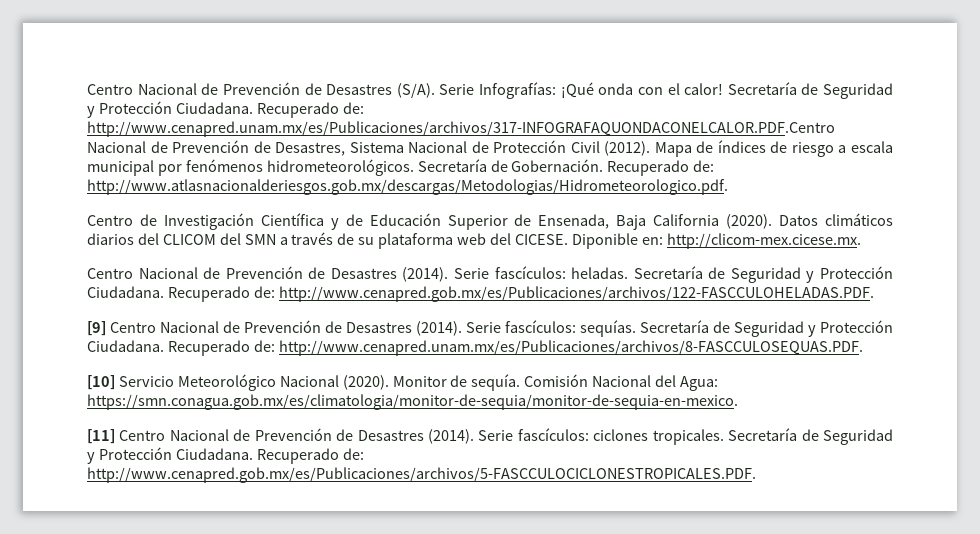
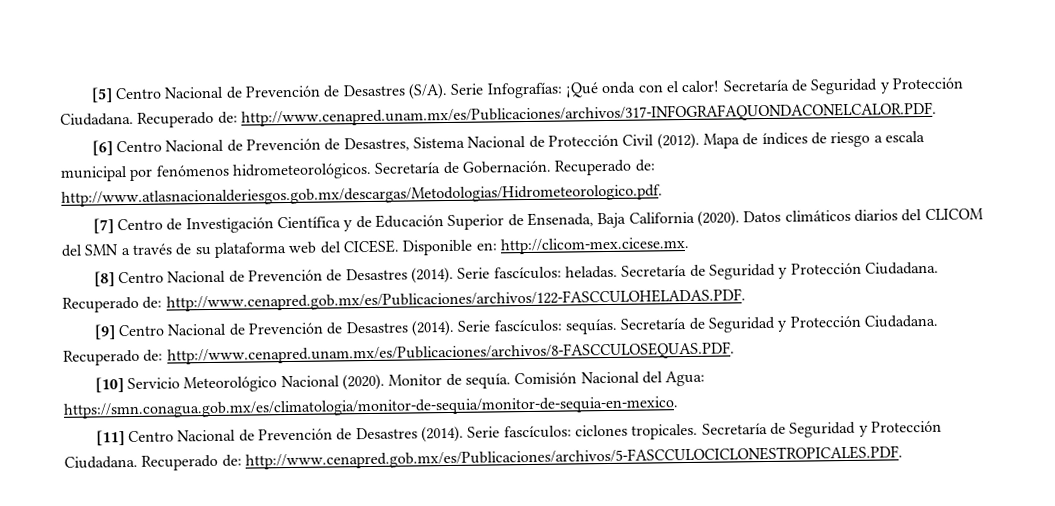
- Centro Nacional de Prevención de Desastres (S/A).
+ [5] Centro Nacional de Prevención de Desastres (S/A).
- Recuperado de: http://www.cenapred.unam.mx/es/Publicaciones/archivos/317-INFOGRAFAQUONDACONELCALOR.PDF.Centro Nacional de Prevención de Desastres, Sistema Nacional de Protección Civil (2012).
+ Recuperado de: http://www.cenapred.unam.mx/es/Publicaciones/archivos/317-INFOGRAFAQUONDACONELCALOR.PDF.
+ [6] Centro Nacional de Prevención de Desastres, Sistema Nacional de Protección Civil (2012).
- Centro de Investigación Científica y de Educación Superior de Ensenada, Baja California (2020).
+ [7] Centro de Investigación Científica y de Educación Superior de Ensenada, Baja California (2020).
- Diponible en: http://clicom-mex.cicese.mx.
- Centro Nacional de Prevención de Desastres (2014).
+ Disponible en: http://clicom-mex.cicese.mx.
+ [8] Centro Nacional de Prevención de Desastres (2014).

